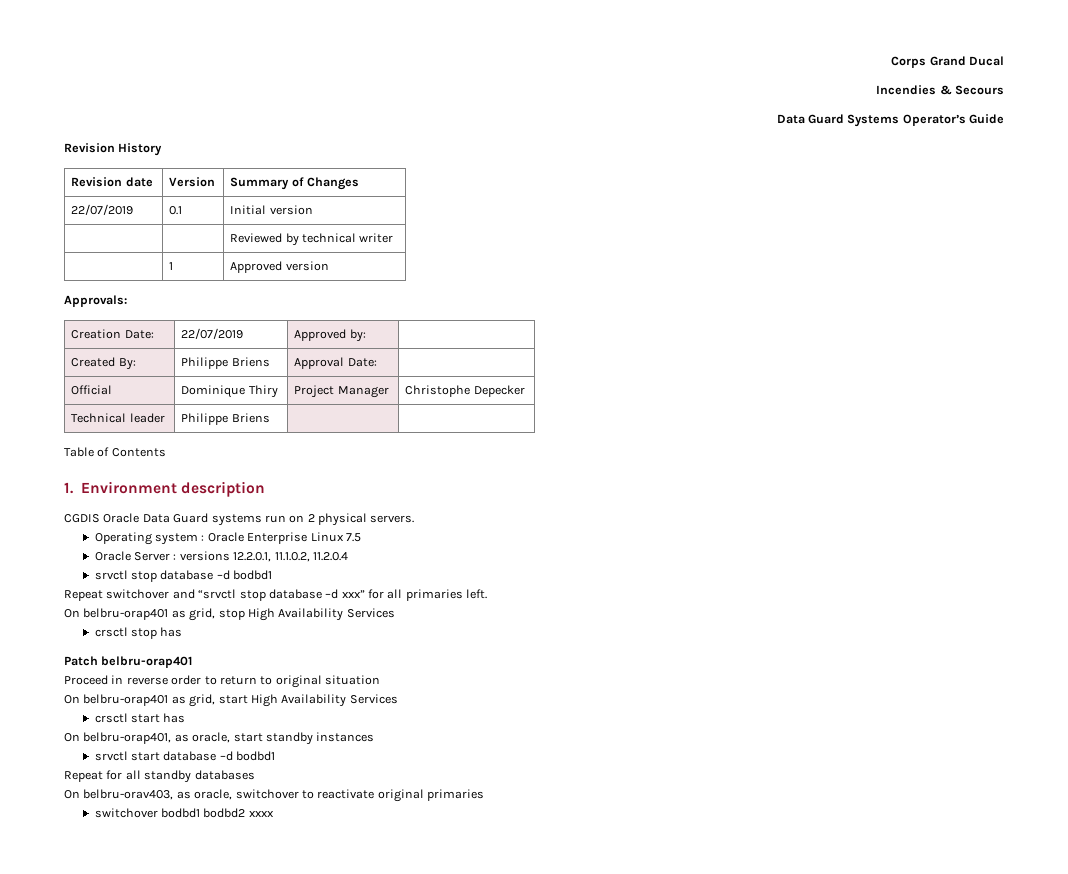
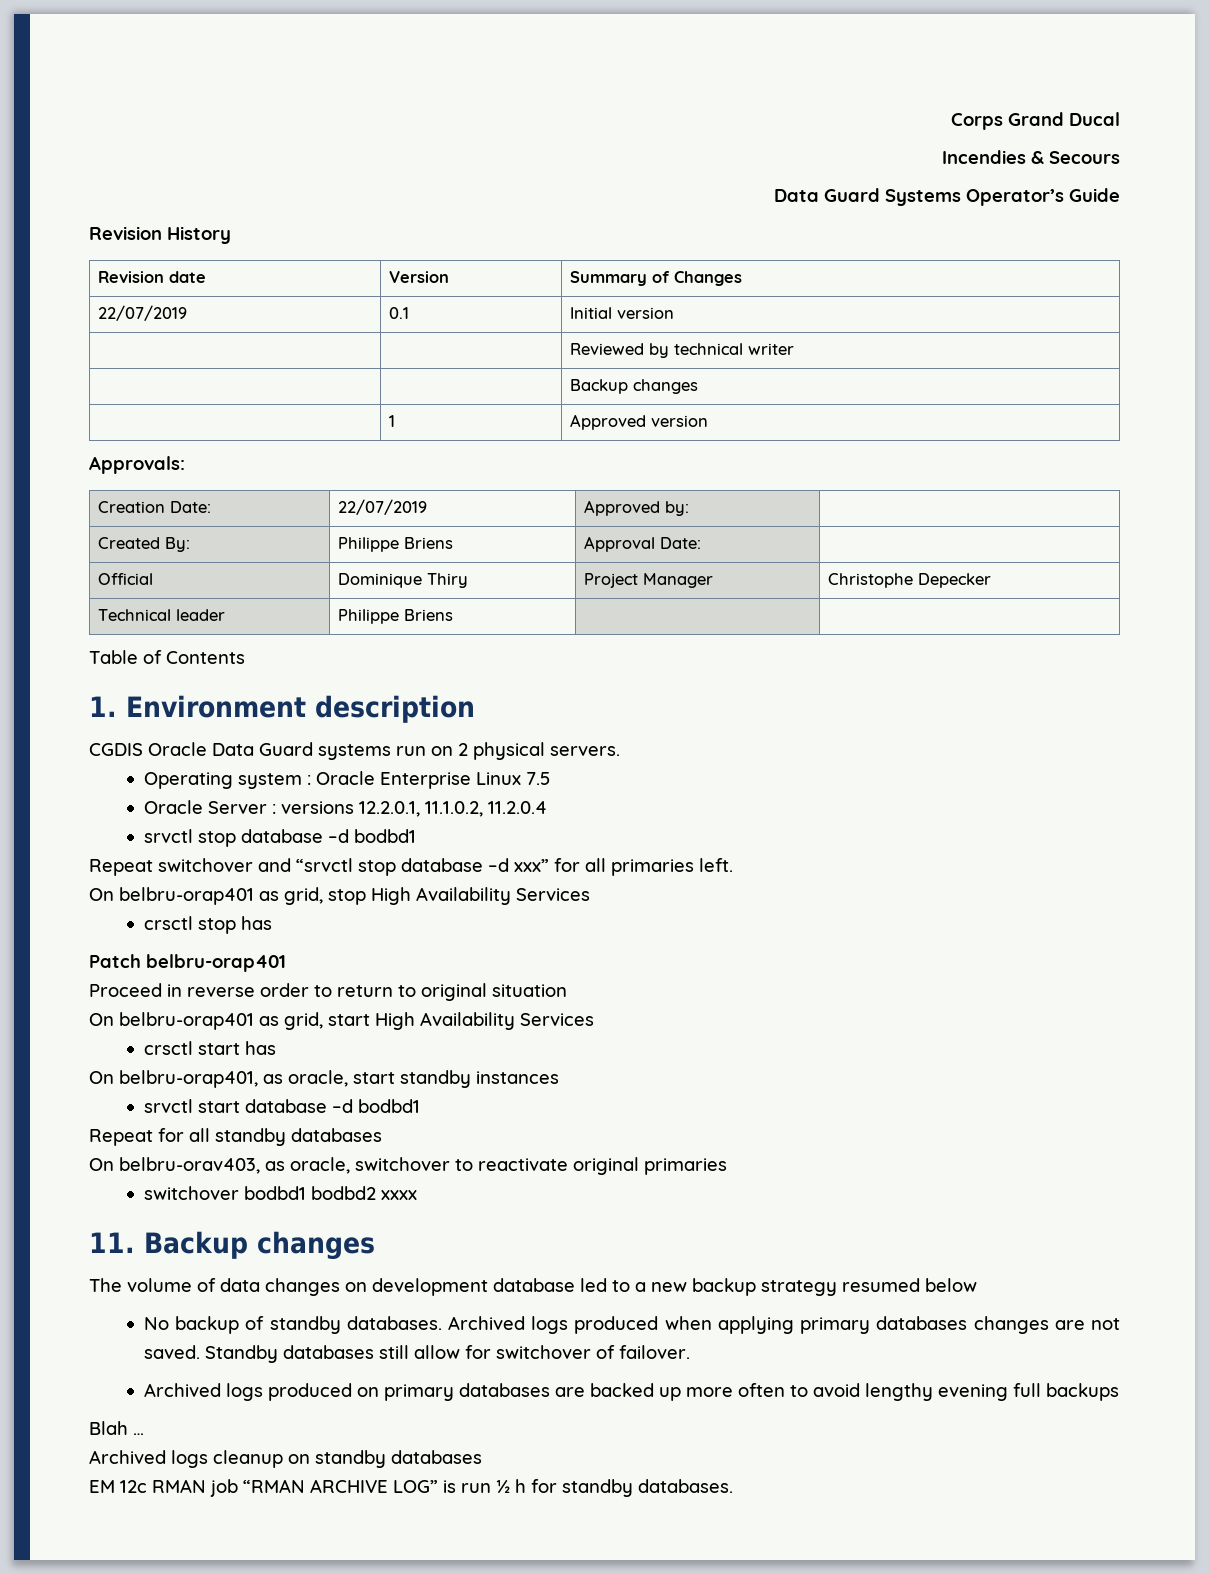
+ | | Backup changes
+ 11. Backup changes
+ The volume of data changes on development database led to a new backup strategy resumed below
+ No backup of standby databases. Archived logs produced when applying primary databases changes are not saved. Standby databases still allow for switchover of failover.
+ Archived logs produced on primary databases are backed up more often to avoid lengthy evening full backups
+ Blah …
+ Archived logs cleanup on standby databases
+ EM 12c RMAN job “RMAN ARCHIVE LOG” is run ½ h for standby databases.

